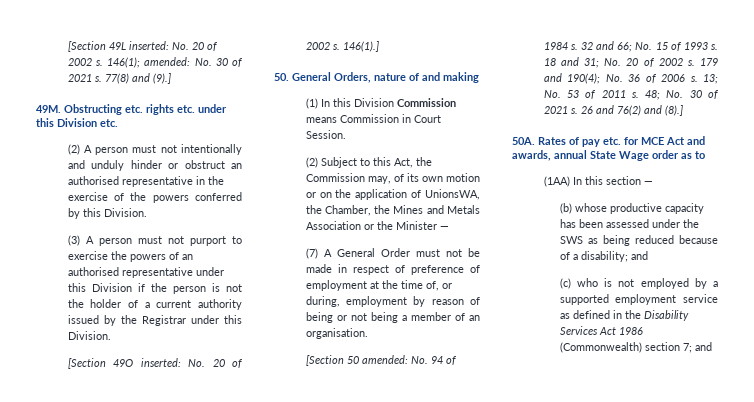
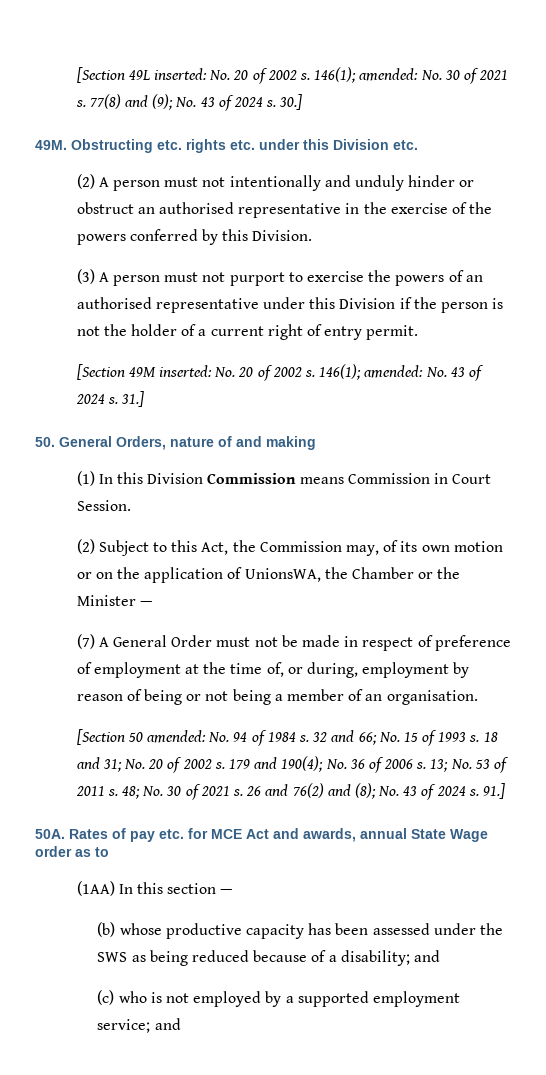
- 77(8) and (9).]
+ 77(8) and (9); No. 43 of 2024 s. 30.]
- (3) A person must not purport to exercise the powers of an authorised representative under this Division if the person is not the holder of a current authority issued by the Registrar under this Division.
- [Section 49O inserted: No. 20 of 2002 s. 146(1).]
+ (3) A person must not purport to exercise the powers of an authorised representative under this Division if the person is not the holder of a current right of entry permit.
+ [Section 49M inserted: No. 20 of 2002 s. 146(1); amended: No. 43 of 2024 s. 31.]
- (2) Subject to this Act, the Commission may, of its own motion or on the application of UnionsWA, the Chamber, the Mines and Metals Association or the Minister —
+ (2) Subject to this Act, the Commission may, of its own motion or on the application of UnionsWA, the Chamber or the Minister —
- 26 and 76(2) and (8).]
+ 26 and 76(2) and (8); No. 43 of 2024 s. 91.]
- (c) who is not employed by a supported employment service as defined in the Disability Services Act 1986 (Commonwealth) section 7; and
+ (c) who is not employed by a supported employment service; and

